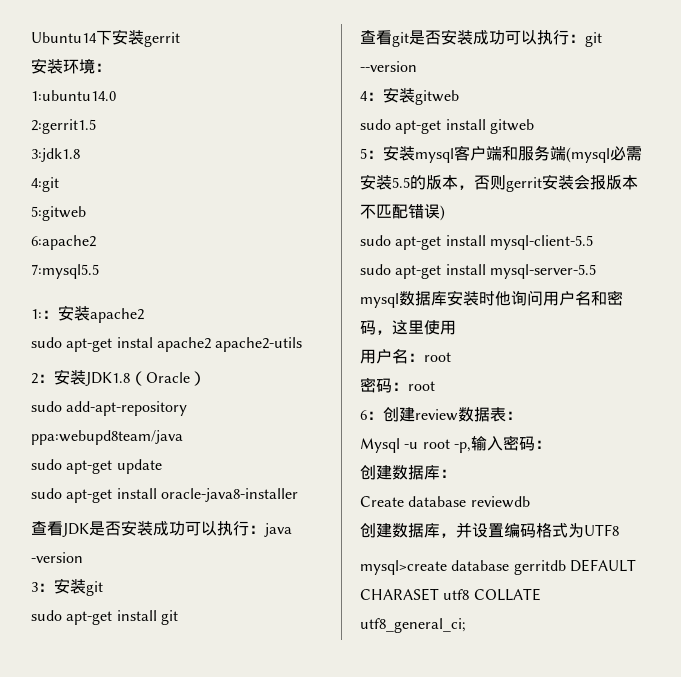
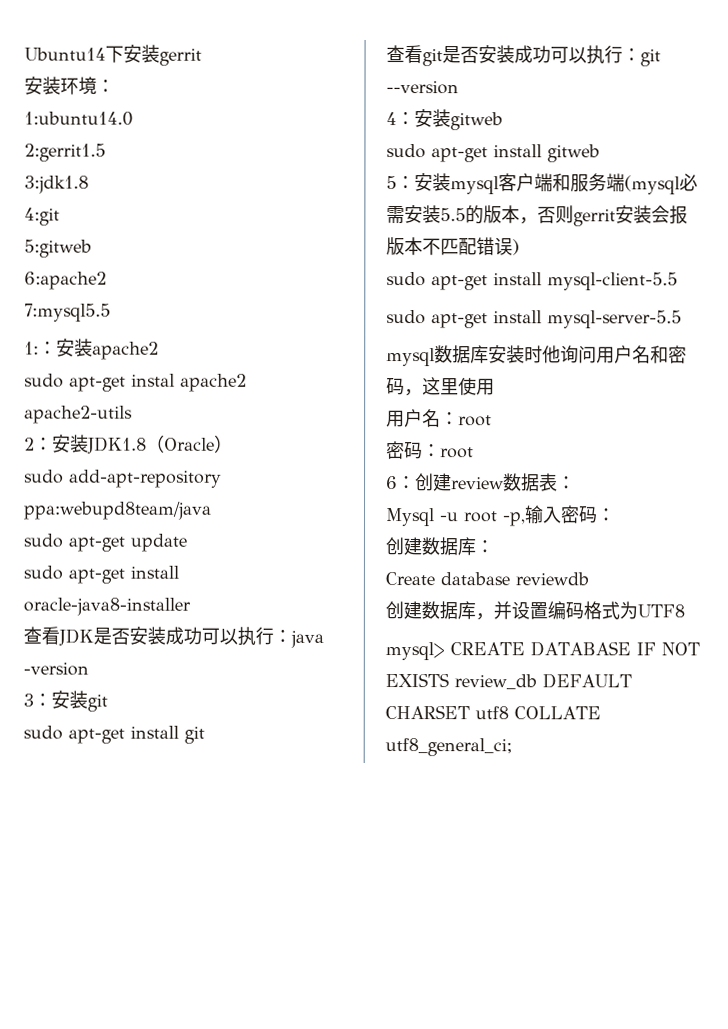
- mysql>create database gerritdb DEFAULT CHARASET utf8 COLLATE utf8_general_ci;
+ mysql> CREATE DATABASE IF NOT EXISTS review_db DEFAULT CHARSET utf8 COLLATE utf8_general_ci;

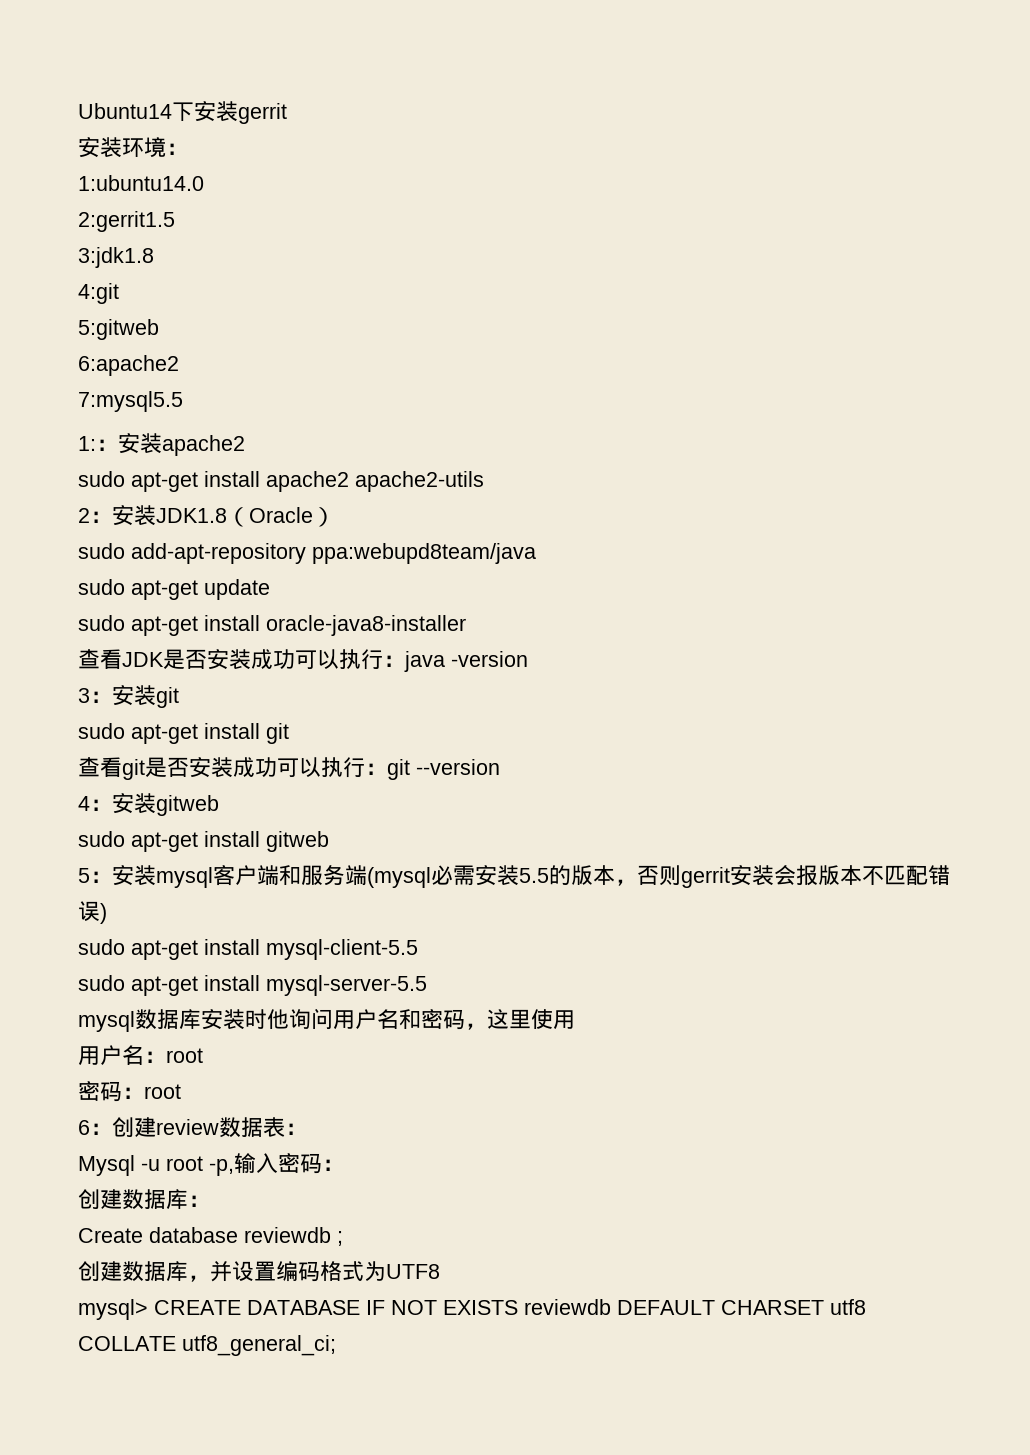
- sudo apt-get instal apache2 apache2-utils
+ sudo apt-get install apache2 apache2-utils
- Create database reviewdb
+ Create database reviewdb ;
- mysql> CREATE DATABASE IF NOT EXISTS review_db DEFAULT CHARSET utf8 COLLATE utf8_general_ci;
+ mysql> CREATE DATABASE IF NOT EXISTS reviewdb DEFAULT CHARSET utf8 COLLATE utf8_general_ci;

